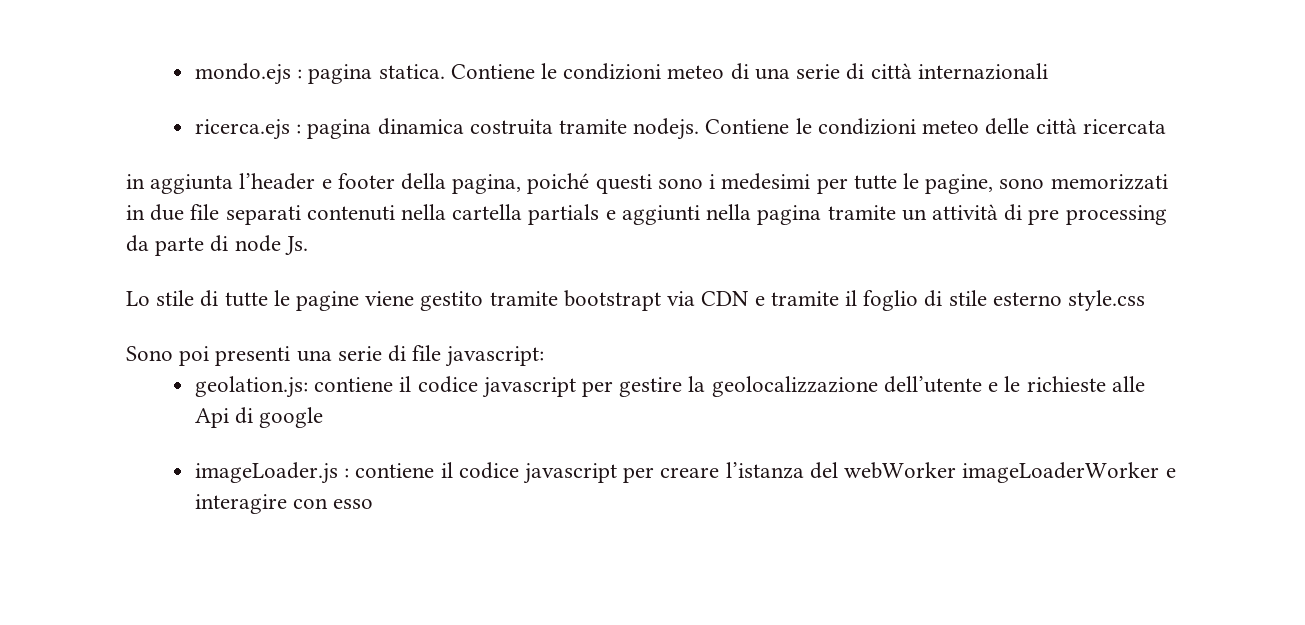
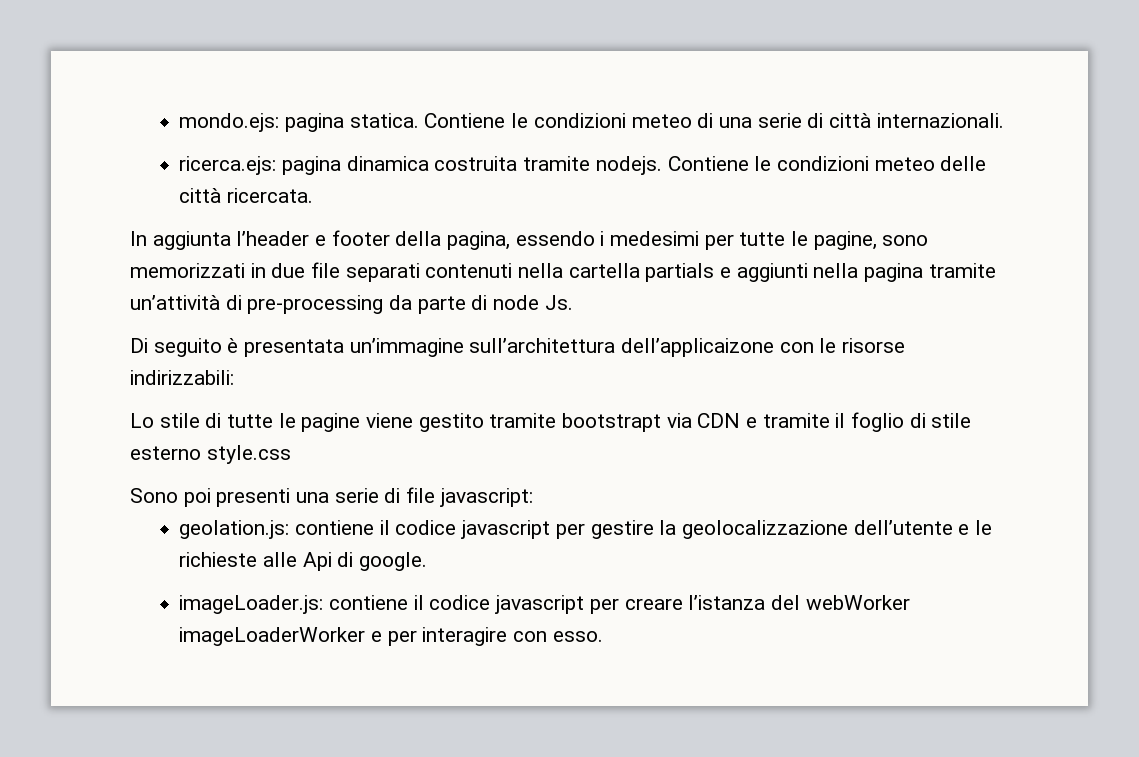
- mondo.ejs : pagina statica.
+ mondo.ejs: pagina statica.
- Contiene le condizioni meteo di una serie di città internazionali
- ricerca.ejs : pagina dinamica costruita tramite nodejs.
+ Contiene le condizioni meteo di una serie di città internazionali.
+ ricerca.ejs: pagina dinamica costruita tramite nodejs.
- Contiene le condizioni meteo delle città ricercata
- in aggiunta l’header e footer della pagina, poiché questi sono i medesimi per tutte le pagine, sono memorizzati in due file separati contenuti nella cartella partials e aggiunti nella pagina tramite un attività di pre processing da parte di node Js.
+ Contiene le condizioni meteo delle città ricercata.
+ In aggiunta l’header e footer della pagina, essendo i medesimi per tutte le pagine, sono memorizzati in due file separati contenuti nella cartella partials e aggiunti nella pagina tramite un’attività di pre-processing da parte di node Js.
+ Di seguito è presentata un’immagine sull’architettura dell’applicaizone con le risorse indirizzabili:
- geolation.js: contiene il codice javascript per gestire la geolocalizzazione dell’utente e le richieste alle Api di google
- imageLoader.js : contiene il codice javascript per creare l’istanza del webWorker imageLoaderWorker e interagire con esso
+ geolation.js: contiene il codice javascript per gestire la geolocalizzazione dell’utente e le richieste alle Api di google.
+ imageLoader.js: contiene il codice javascript per creare l’istanza del webWorker imageLoaderWorker e per interagire con esso.

